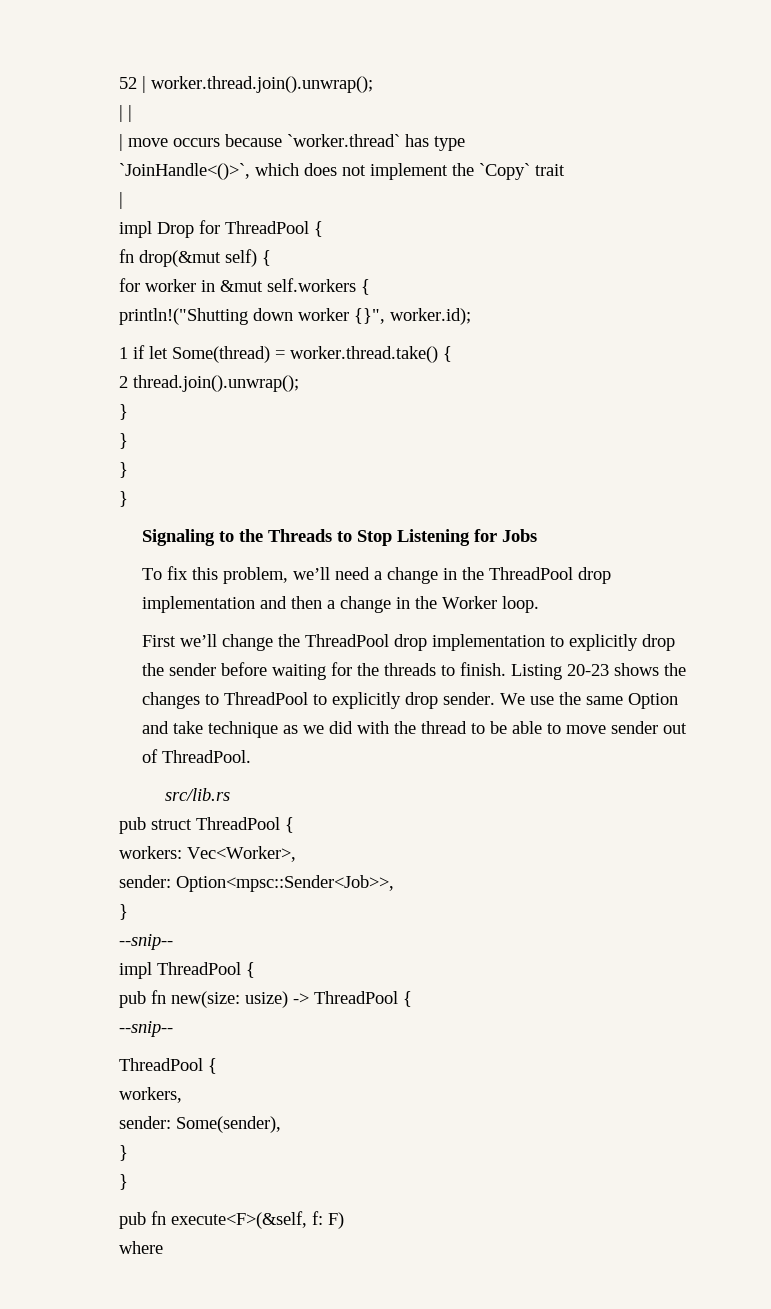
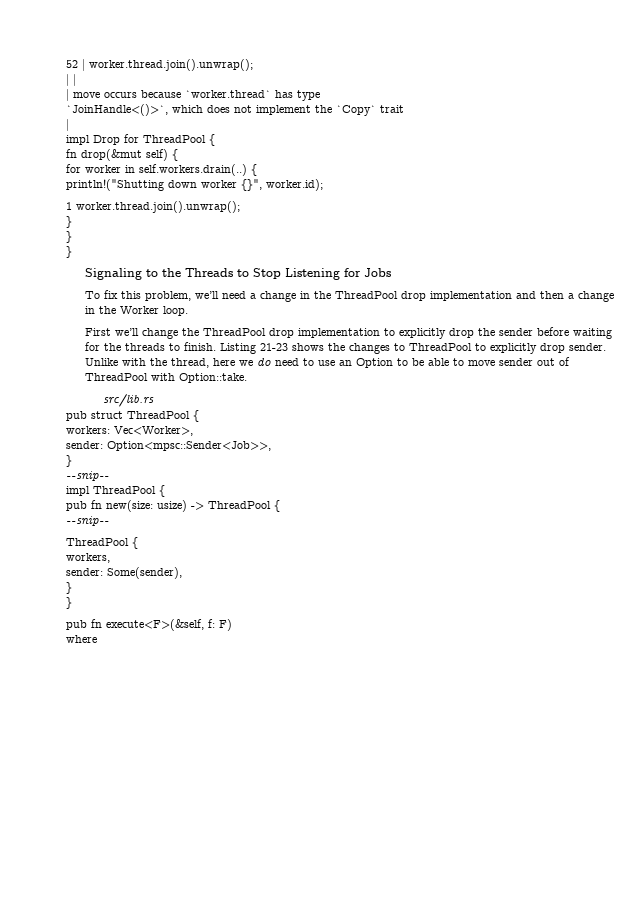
- for worker in &mut self.workers {
+ for worker in self.workers.drain(..) {
  println!("Shutting down worker {}", worker.id);
- 1 if let Some(thread) = worker.thread.take() {
- 2 thread.join().unwrap();
- }
+ 1 worker.thread.join().unwrap();
- Listing 20-23 shows the changes to ThreadPool to explicitly drop sender.
+ Listing 21-23 shows the changes to ThreadPool to explicitly drop sender.
- We use the same Option and take technique as we did with the thread to be able to move sender out of ThreadPool.
+ Unlike with the thread, here we do need to use an Option to be able to move sender out of ThreadPool with Option::take.

